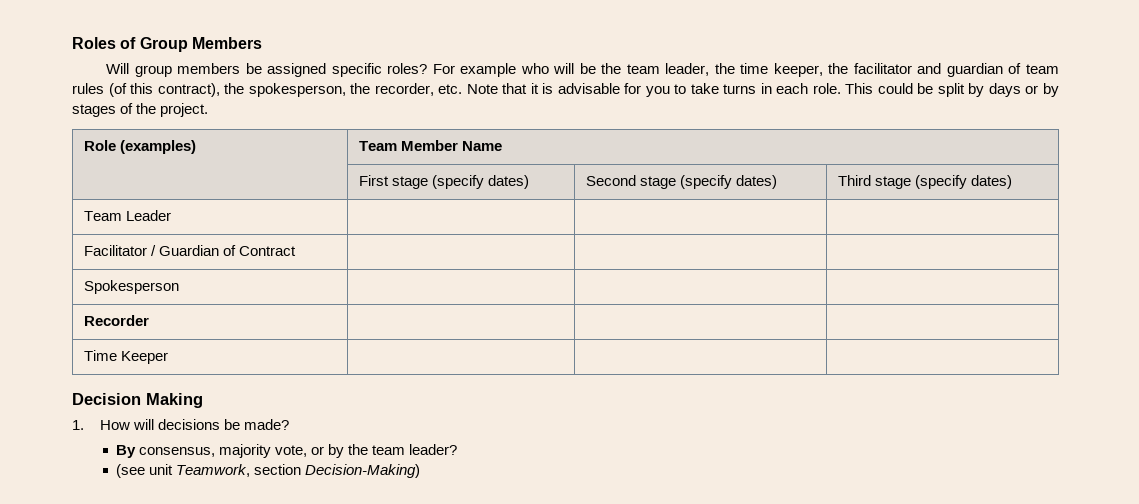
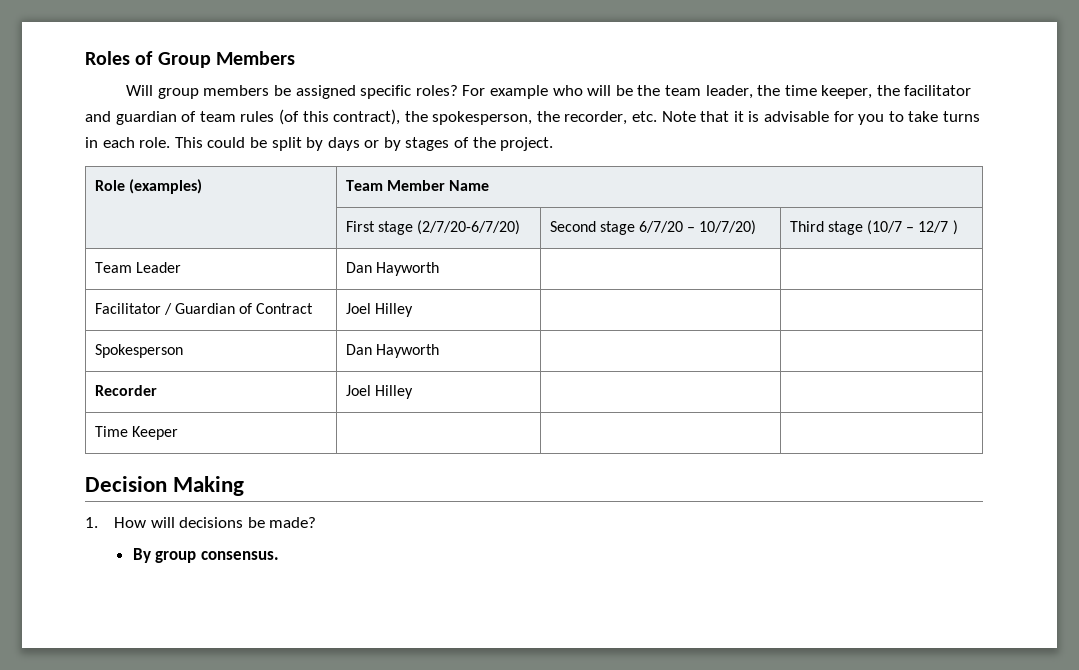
- | First stage (specify dates) | Second stage (specify dates) | Third stage (specify dates)
+ | First stage (2/7/20-6/7/20) | Second stage 6/7/20 – 10/7/20) | Third stage (10/7 – 12/7 )
- Team Leader | | |
+ Team Leader | Dan Hayworth | |
- Facilitator / Guardian of Contract | | |
+ Facilitator / Guardian of Contract | Joel Hilley | |
- Spokesperson | | |
+ Spokesperson | Dan Hayworth | |
- Recorder | | |
+ Recorder | Joel Hilley | |
- By consensus, majority vote, or by the team leader?
- (see unit Teamwork, section Decision-Making)
+ By group consensus.

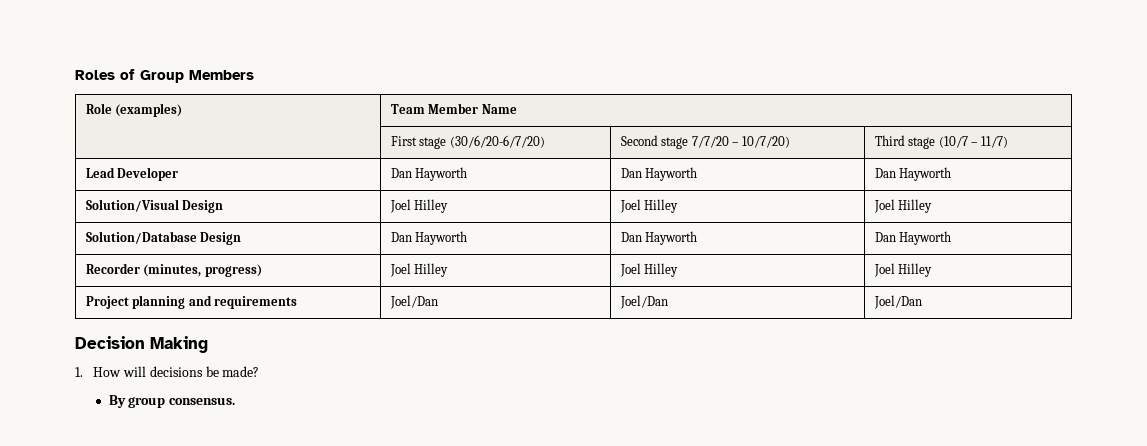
- Will group members be assigned specific roles? For example who will be the team leader, the time keeper, the facilitator and guardian of team rules (of this contract), the spokesperson, the recorder, etc. Note that it is advisable for you to take turns in each role. This could be split by days or by stages of the project.
- | First stage (2/7/20-6/7/20) | Second stage 6/7/20 – 10/7/20) | Third stage (10/7 – 12/7 )
- Team Leader | Dan Hayworth | |
- Facilitator / Guardian of Contract | Joel Hilley | |
- Spokesperson | Dan Hayworth | |
+ | First stage (30/6/20-6/7/20) | Second stage 7/7/20 – 10/7/20) | Third stage (10/7 – 11/7)
+ Lead Developer | Dan Hayworth | Dan Hayworth | Dan Hayworth
+ Solution/Visual Design | Joel Hilley | Joel Hilley | Joel Hilley
+ Solution/Database Design | Dan Hayworth | Dan Hayworth | Dan Hayworth
- Recorder | Joel Hilley | |
- Time Keeper | | |
+ Recorder (minutes, progress) | Joel Hilley | Joel Hilley | Joel Hilley
+ Project planning and requirements | Joel/Dan | Joel/Dan | Joel/Dan

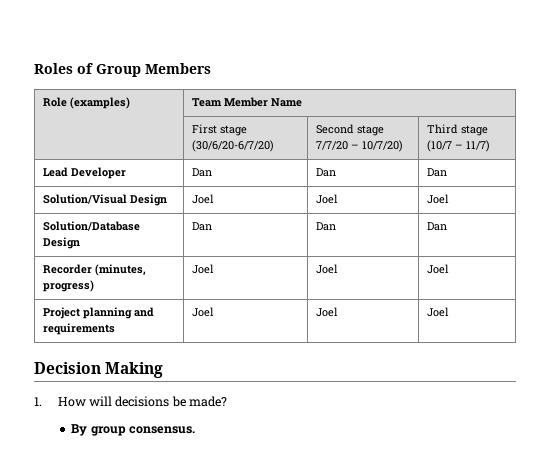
- Lead Developer | Dan Hayworth | Dan Hayworth | Dan Hayworth
+ Lead Developer | Dan | Dan | Dan
- Solution/Visual Design | Joel Hilley | Joel Hilley | Joel Hilley
+ Solution/Visual Design | Joel | Joel | Joel
- Solution/Database Design | Dan Hayworth | Dan Hayworth | Dan Hayworth
+ Solution/Database Design | Dan | Dan | Dan
- Recorder (minutes, progress) | Joel Hilley | Joel Hilley | Joel Hilley
+ Recorder (minutes, progress) | Joel | Joel | Joel
- Project planning and requirements | Joel/Dan | Joel/Dan | Joel/Dan
+ Project planning and requirements | Joel | Joel | Joel

